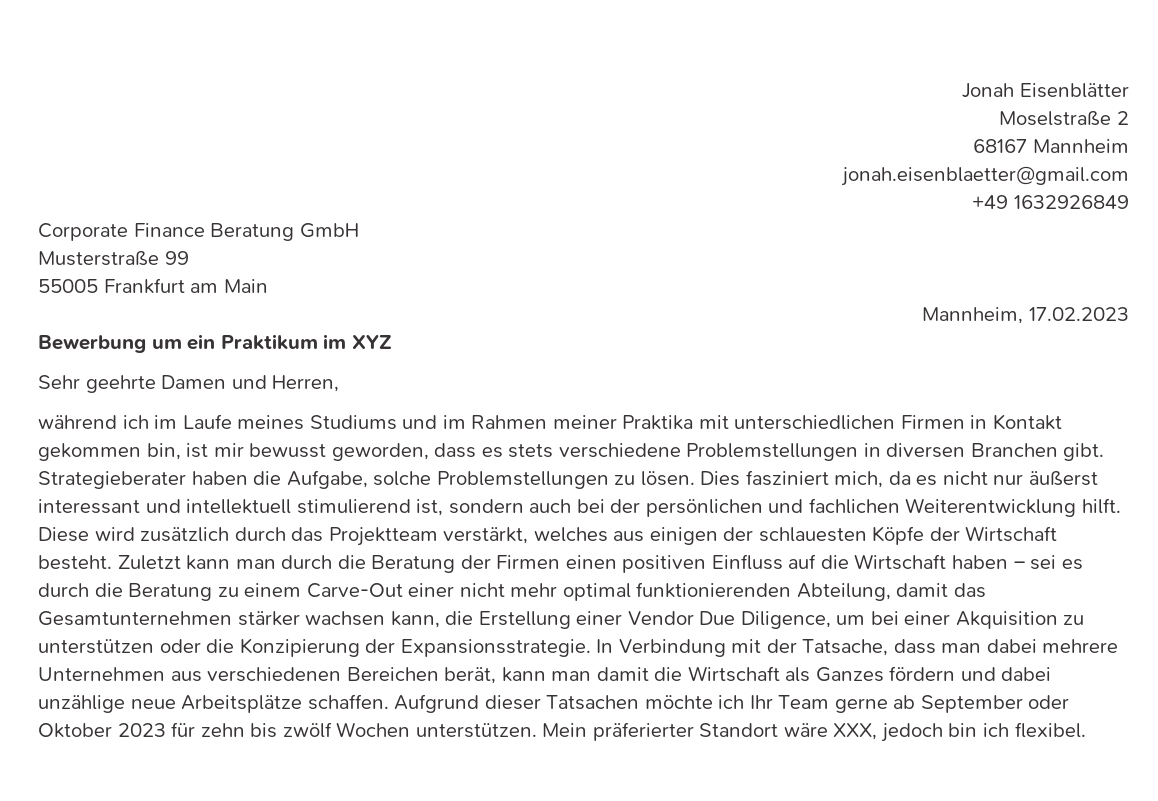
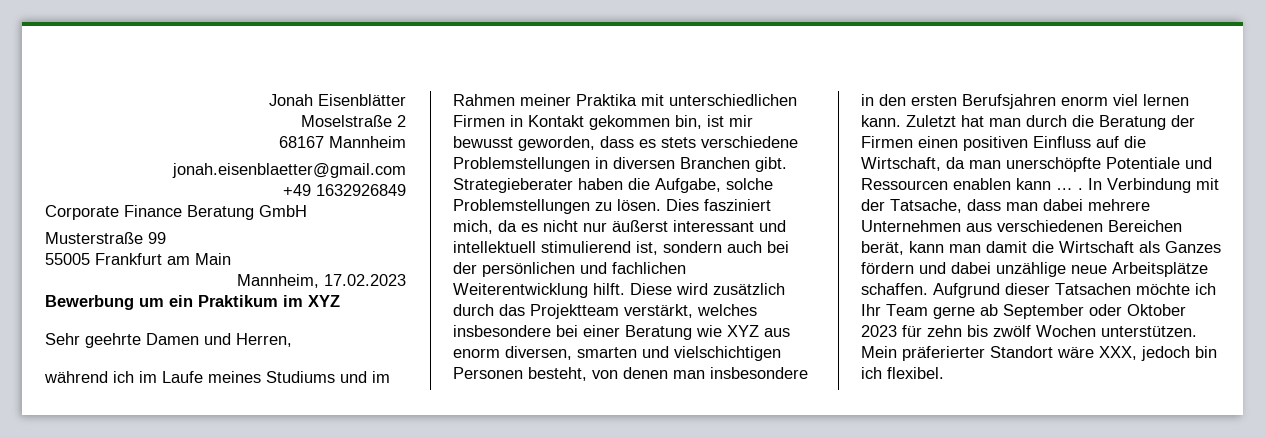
- Diese wird zusätzlich durch das Projektteam verstärkt, welches aus einigen der schlauesten Köpfe der Wirtschaft besteht. Zuletzt kann man durch die Beratung der Firmen einen positiven Einfluss auf die Wirtschaft haben – sei es durch die Beratung zu einem Carve-Out einer nicht mehr optimal funktionierenden Abteilung, damit das Gesamtunternehmen stärker wachsen kann, die Erstellung einer Vendor Due Diligence, um bei einer Akquisition zu unterstützen oder die Konzipierung der Expansionsstrategie.
+ Diese wird zusätzlich durch das Projektteam verstärkt, welches insbesondere bei einer Beratung wie XYZ aus enorm diversen, smarten und vielschichtigen Personen besteht, von denen man insbesondere in den ersten Berufsjahren enorm viel lernen kann. Zuletzt hat man durch die Beratung der Firmen einen positiven Einfluss auf die Wirtschaft, da man unerschöpfte Potentiale und Ressourcen enablen kann … .

